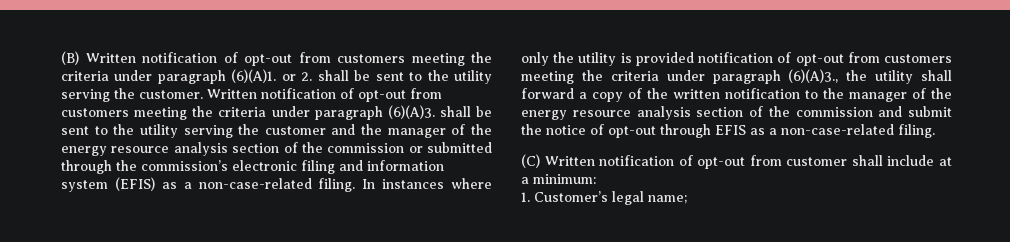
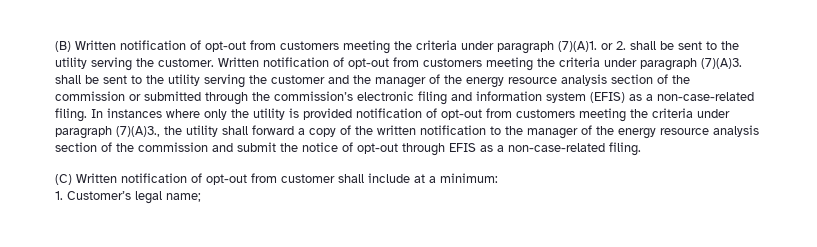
- (B) Written notification of opt-out from customers meeting the criteria under paragraph (6)(A)1. or 2. shall be sent to the utility serving the customer.
+ (B) Written notification of opt-out from customers meeting the criteria under paragraph (7)(A)1. or 2. shall be sent to the utility serving the customer.
- Written notification of opt-out from customers meeting the criteria under paragraph (6)(A)3. shall be sent to the utility serving the customer and the manager of the energy resource analysis section of the commission or submitted through the commission’s electronic filing and information system (EFIS) as a non-case-related filing.
+ Written notification of opt-out from customers meeting the criteria under paragraph (7)(A)3. shall be sent to the utility serving the customer and the manager of the energy resource analysis section of the commission or submitted through the commission’s electronic filing and information system (EFIS) as a non-case-related filing.
- In instances where only the utility is provided notification of opt-out from customers meeting the criteria under paragraph (6)(A)3., the utility shall forward a copy of the written notification to the manager of the energy resource analysis section of the commission and submit the notice of opt-out through EFIS as a non-case-related filing.
+ In instances where only the utility is provided notification of opt-out from customers meeting the criteria under paragraph (7)(A)3., the utility shall forward a copy of the written notification to the manager of the energy resource analysis section of the commission and submit the notice of opt-out through EFIS as a non-case-related filing.

